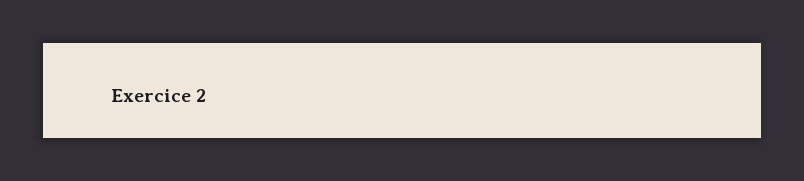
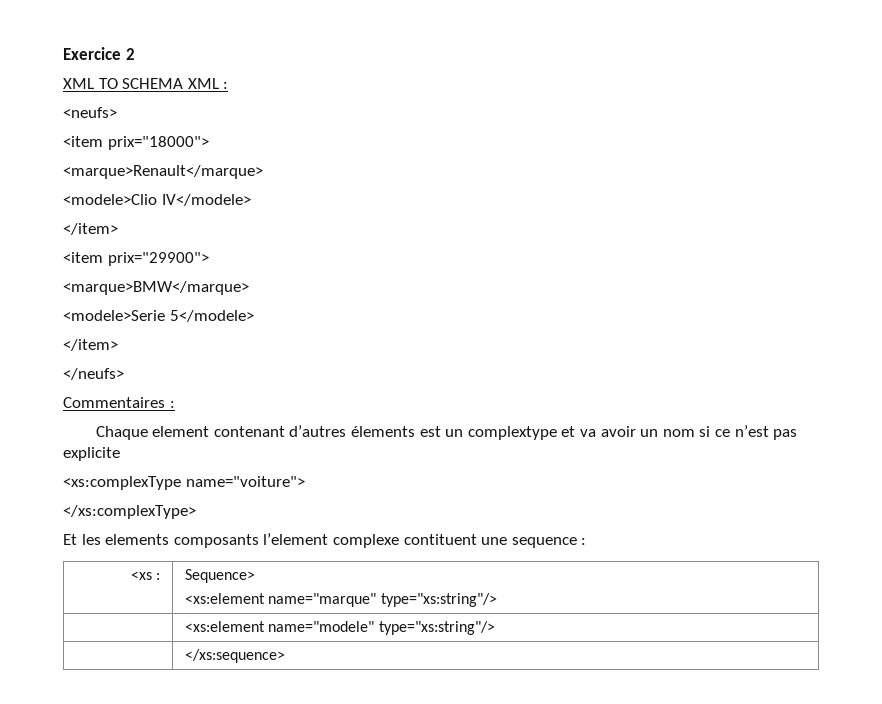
+ XML TO SCHEMA XML :
+ <neufs>
+ <item prix="18000">
+ <marque>Renault</marque>
+ <modele>Clio IV</modele>
+ </item>
+ <item prix="29900">
+ <marque>BMW</marque>
+ <modele>Serie 5</modele>
+ </item>
+ </neufs>
+ Commentaires :
+ Chaque element contenant d’autres élements est un complextype et va avoir un nom si ce n’est pas explicite
+ <xs:complexType name="voiture">
+ </xs:complexType>
+ Et les elements composants l’element complexe contituent une sequence :
+ <xs : | Sequence>
+ <xs:element name="marque" type="xs:string"/>
+ | <xs:element name="modele" type="xs:string"/>
+ | </xs:sequence>

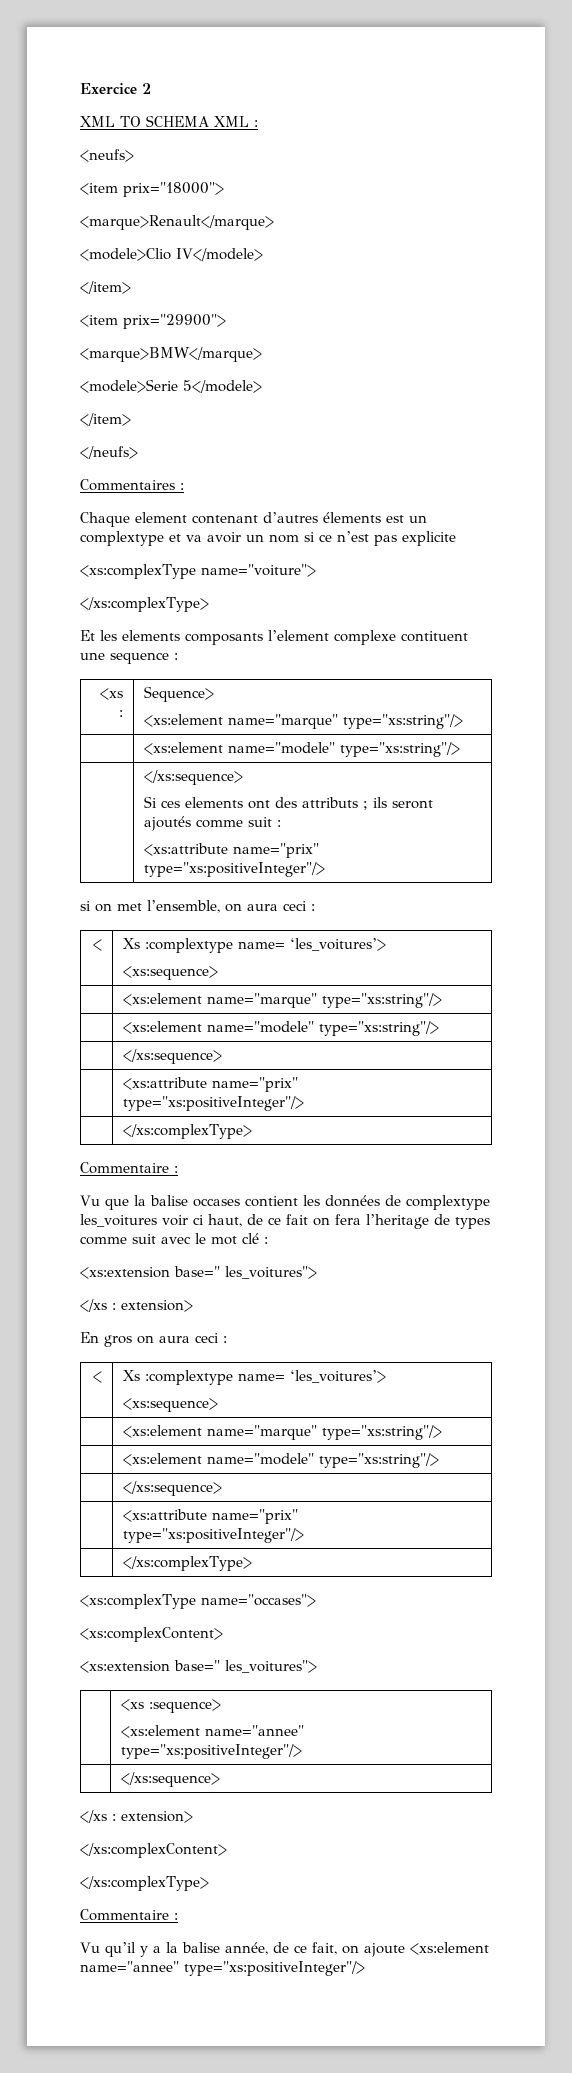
  <xs : | Sequence>
  <xs:element name="marque" type="xs:string"/>
  | <xs:element name="modele" type="xs:string"/>
  | </xs:sequence>
+ Si ces elements ont des attributs ; ils seront ajoutés comme suit :
+ <xs:attribute name="prix" type="xs:positiveInteger"/>
+ si on met l’ensemble, on aura ceci :
+ < | Xs :complextype name= ‘les_voitures’>
+ <xs:sequence>
+ | <xs:element name="marque" type="xs:string"/>
+ | <xs:element name="modele" type="xs:string"/>
+ | </xs:sequence>
+ | <xs:attribute name="prix" type="xs:positiveInteger"/>
+ | </xs:complexType>
+ Commentaire :
+ Vu que la balise occases contient les données de complextype les_voitures voir ci haut, de ce fait on fera l’heritage de types comme suit avec le mot clé :
+ <xs:extension base=" les_voitures">
+ </xs : extension>
+ En gros on aura ceci :
+ < | Xs :complextype name= ‘les_voitures’>
+ <xs:sequence>
+ | <xs:element name="marque" type="xs:string"/>
+ | <xs:element name="modele" type="xs:string"/>
+ | </xs:sequence>
+ | <xs:attribute name="prix" type="xs:positiveInteger"/>
+ | </xs:complexType>
+ <xs:complexType name="occases">
+ <xs:complexContent>
+ <xs:extension base=" les_voitures">
+ | <xs :sequence>
+ <xs:element name="annee" type="xs:positiveInteger"/>
+ | </xs:sequence>
+ </xs : extension>
+ </xs:complexContent>
+ </xs:complexType>
+ Commentaire :
+ Vu qu’il y a la balise année, de ce fait, on ajoute <xs:element name="annee" type="xs:positiveInteger"/>

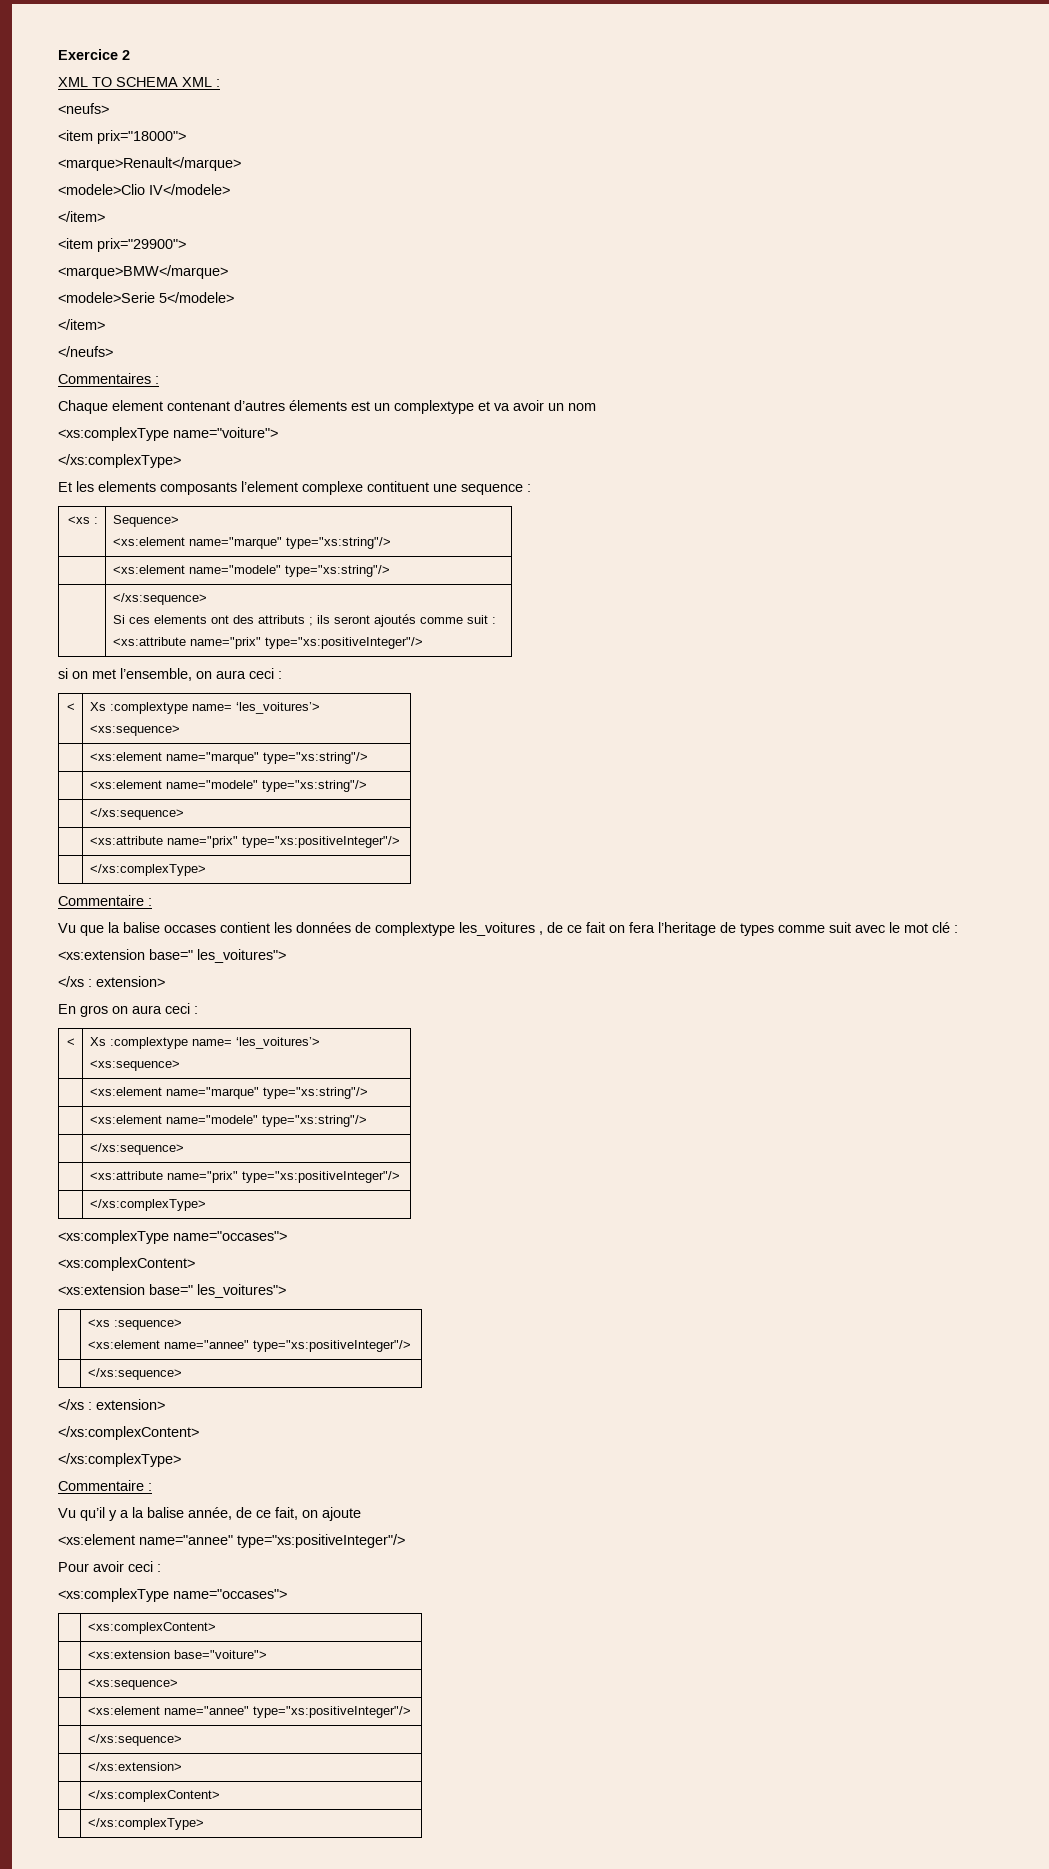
- Chaque element contenant d’autres élements est un complextype et va avoir un nom si ce n’est pas explicite
+ Chaque element contenant d’autres élements est un complextype et va avoir un nom
- Vu que la balise occases contient les données de complextype les_voitures voir ci haut, de ce fait on fera l’heritage de types comme suit avec le mot clé :
+ Vu que la balise occases contient les données de complextype les_voitures , de ce fait on fera l’heritage de types comme suit avec le mot clé :
- Vu qu’il y a la balise année, de ce fait, on ajoute <xs:element name="annee" type="xs:positiveInteger"/>
+ Vu qu’il y a la balise année, de ce fait, on ajoute
+ <xs:element name="annee" type="xs:positiveInteger"/>
+ Pour avoir ceci :
+ <xs:complexType name="occases">
+ | <xs:complexContent>
+ | <xs:extension base="voiture">
+ | <xs:sequence>
+ | <xs:element name="annee" type="xs:positiveInteger"/>
+ | </xs:sequence>
+ | </xs:extension>
+ | </xs:complexContent>
+ | </xs:complexType>

